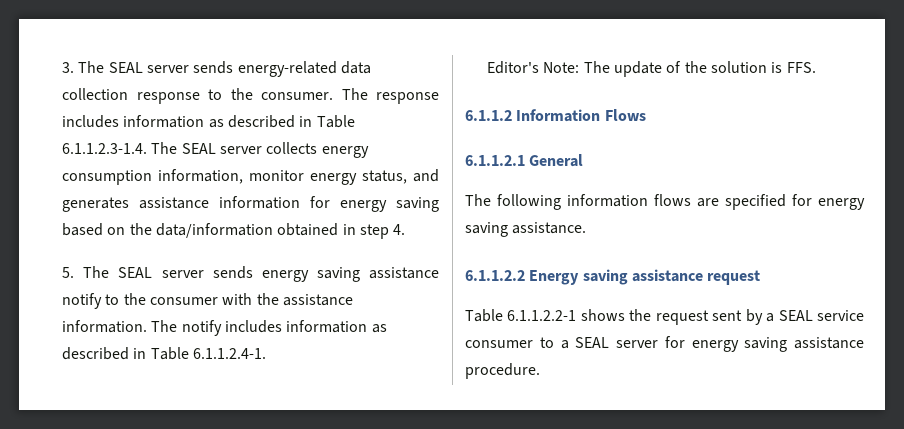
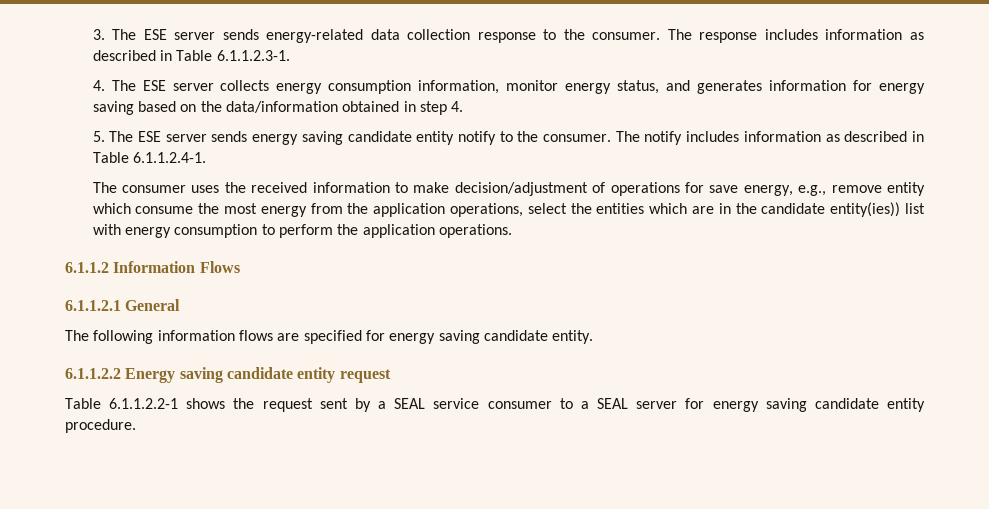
- 3. The SEAL server sends energy-related data collection response to the consumer.
+ 3. The ESE server sends energy-related data collection response to the consumer.
- The response includes information as described in Table 6.1.1.2.3-1.4. The SEAL server collects energy consumption information, monitor energy status, and generates assistance information for energy saving based on the data/information obtained in step 4.
+ The response includes information as described in Table 6.1.1.2.3-1.
+ 4. The ESE server collects energy consumption information, monitor energy status, and generates information for energy saving based on the data/information obtained in step 4.
- 5. The SEAL server sends energy saving assistance notify to the consumer with the assistance information.
+ 5. The ESE server sends energy saving candidate entity notify to the consumer.
- Editor's Note: The update of the solution is FFS.
+ The consumer uses the received information to make decision/adjustment of operations for save energy, e.g., remove entity which consume the most energy from the application operations, select the entities which are in the candidate entity(ies)) list with energy consumption to perform the application operations.
- The following information flows are specified for energy saving assistance.
+ The following information flows are specified for energy saving candidate entity.
- 6.1.1.2.2 Energy saving assistance request
+ 6.1.1.2.2 Energy saving candidate entity request
- Table 6.1.1.2.2-1 shows the request sent by a SEAL service consumer to a SEAL server for energy saving assistance procedure.
+ Table 6.1.1.2.2-1 shows the request sent by a SEAL service consumer to a SEAL server for energy saving candidate entity procedure.

